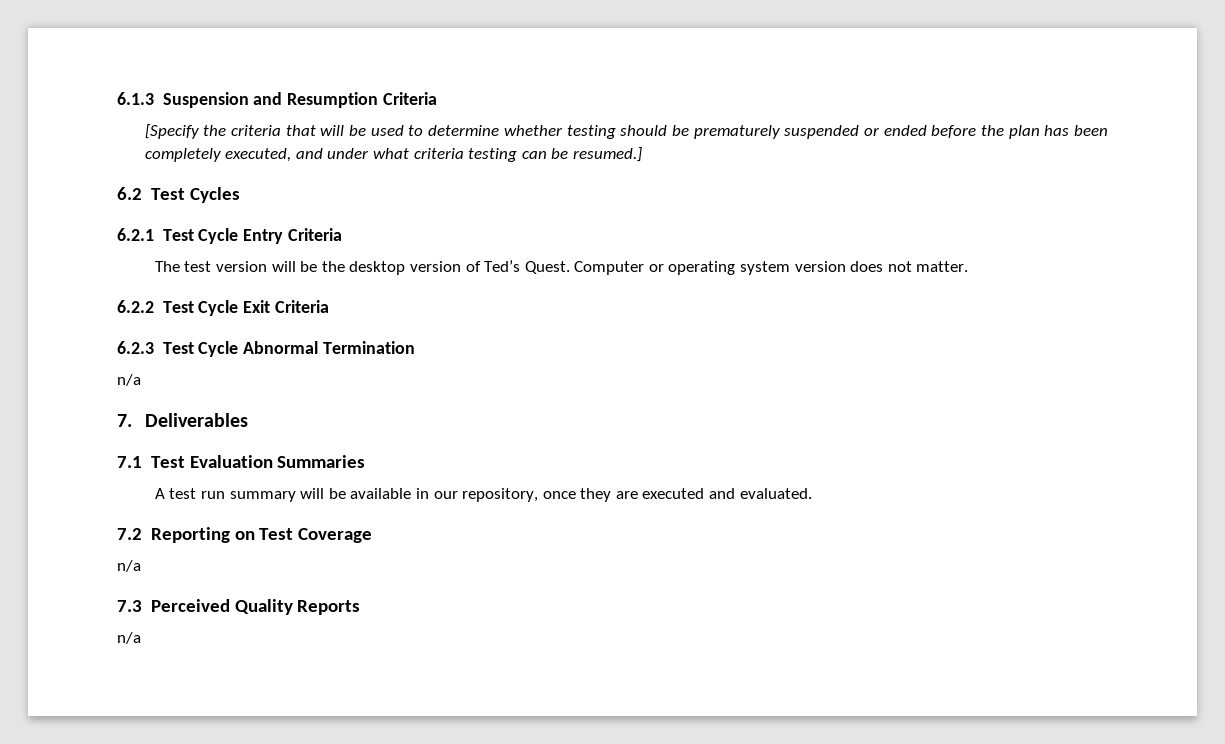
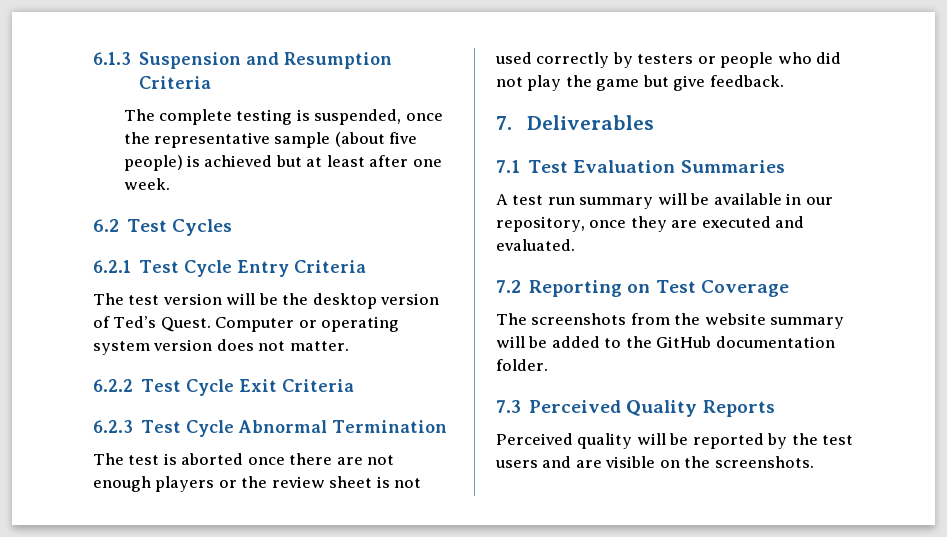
- [Specify the criteria that will be used to determine whether testing should be prematurely suspended or ended before the plan has been completely executed, and under what criteria testing can be resumed.]
+ The complete testing is suspended, once the representative sample (about five people) is achieved but at least after one week.
  6.2.3 Test Cycle Abnormal Termination
- n/a
+ The test is aborted once there are not enough players or the review sheet is not used correctly by testers or people who did not play the game but give feedback.
  7.2 Reporting on Test Coverage
- n/a
+ The screenshots from the website summary will be added to the GitHub documentation folder.
  7.3 Perceived Quality Reports
- n/a
+ Perceived quality will be reported by the test users and are visible on the screenshots.

